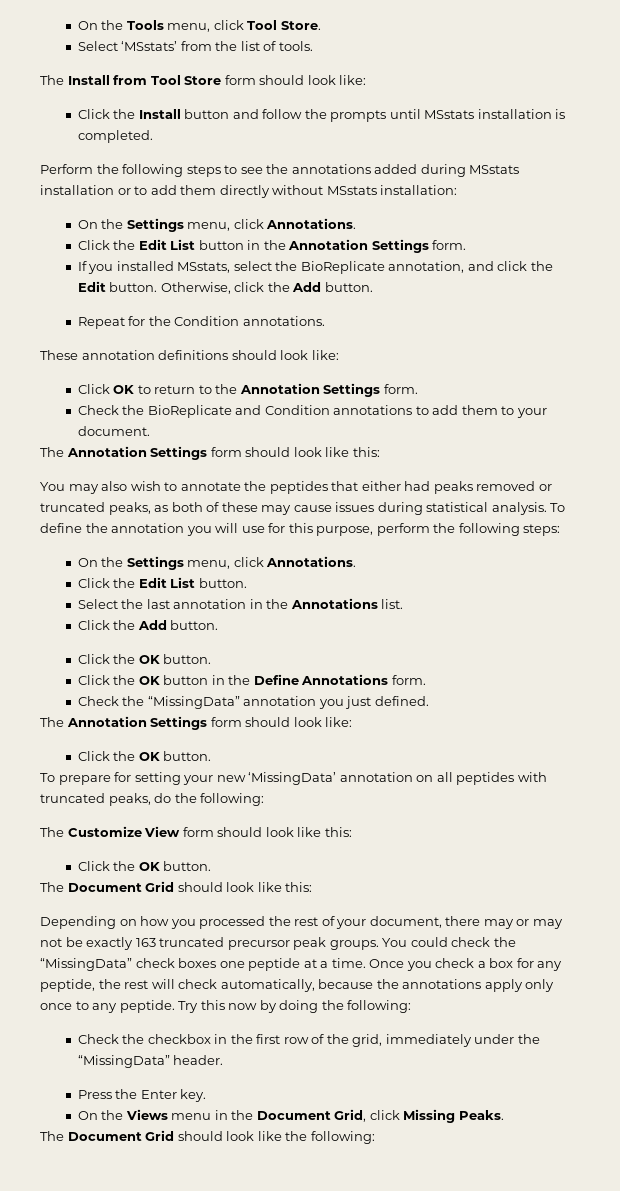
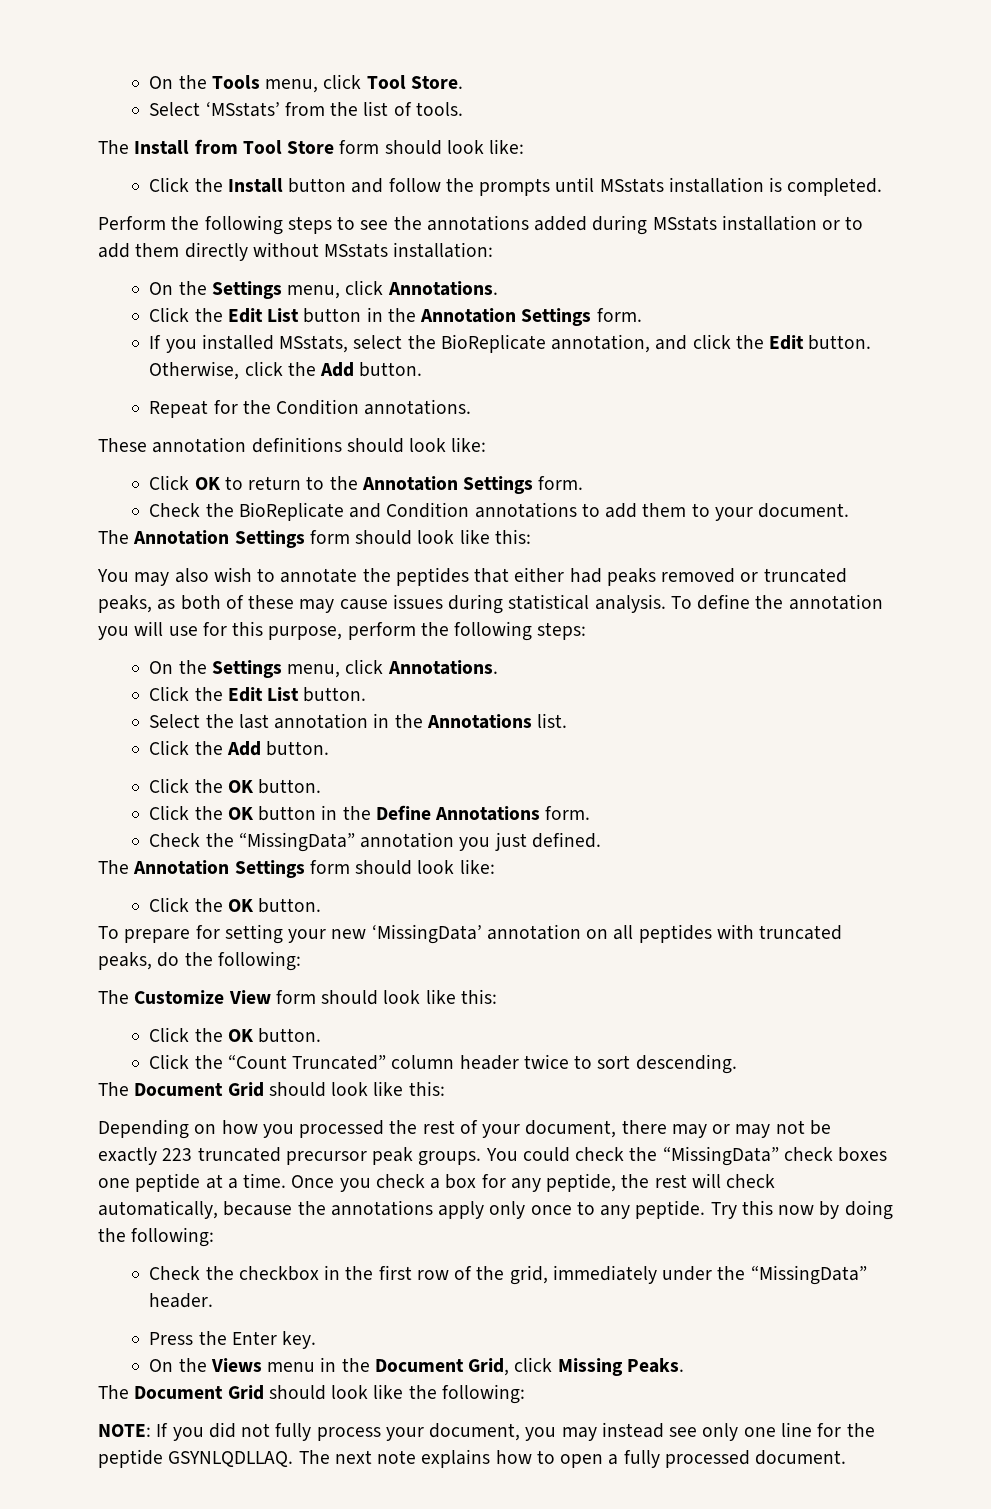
+ Click the “Count Truncated” column header twice to sort descending.
- Depending on how you processed the rest of your document, there may or may not be exactly 163 truncated precursor peak groups.
+ Depending on how you processed the rest of your document, there may or may not be exactly 223 truncated precursor peak groups.
+ NOTE: If you did not fully process your document, you may instead see only one line for the peptide GSYNLQDLLAQ. The next note explains how to open a fully processed document.

